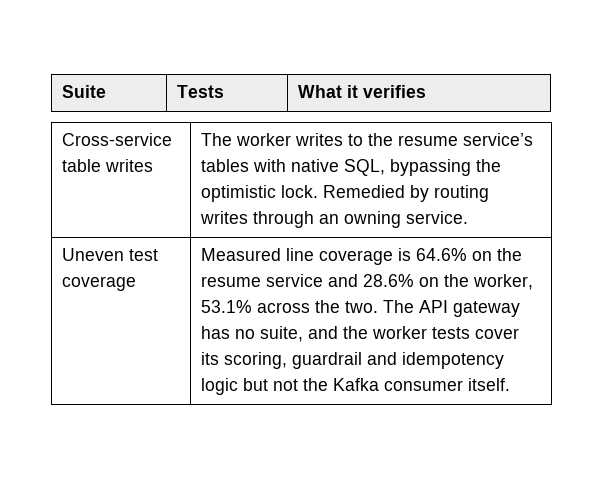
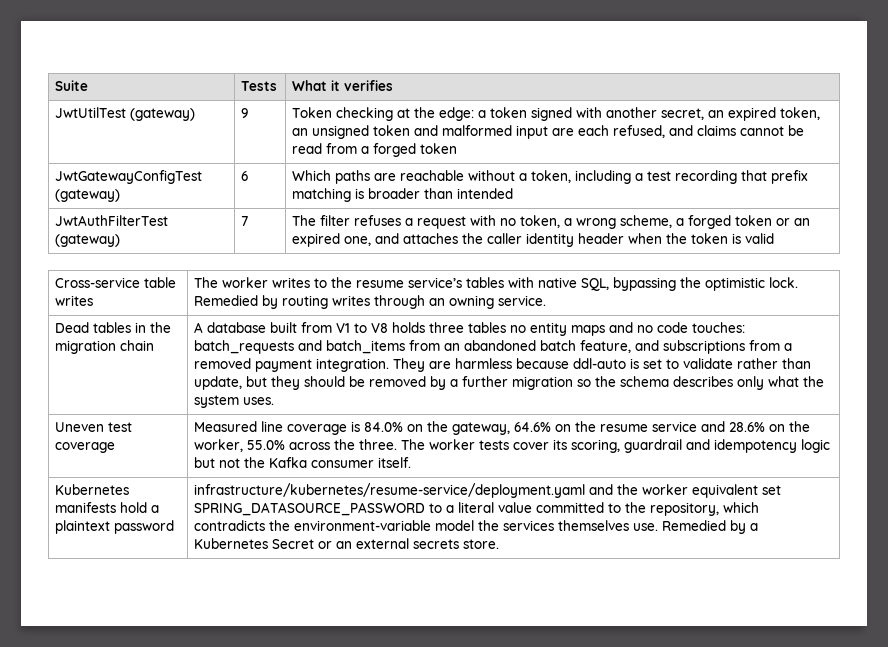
+ JwtUtilTest (gateway) | 9 | Token checking at the edge: a token signed with another secret, an expired token, an unsigned token and malformed input are each refused, and claims cannot be read from a forged token
+ JwtGatewayConfigTest (gateway) | 6 | Which paths are reachable without a token, including a test recording that prefix matching is broader than intended
+ JwtAuthFilterTest (gateway) | 7 | The filter refuses a request with no token, a wrong scheme, a forged token or an expired one, and attaches the caller identity header when the token is valid
+ Dead tables in the migration chain | A database built from V1 to V8 holds three tables no entity maps and no code touches: batch_requests and batch_items from an abandoned batch feature, and subscriptions from a removed payment integration. They are harmless because ddl-auto is set to validate rather than update, but they should be removed by a further migration so the schema describes only what the system uses.
- Measured line coverage is 64.6% on the resume service and 28.6% on the worker, 53.1% across the two. The API gateway has no suite, and the worker tests cover its scoring, guardrail and idempotency logic but not the Kafka consumer itself.
+ Measured line coverage is 84.0% on the gateway, 64.6% on the resume service and 28.6% on the worker, 55.0% across the three. The worker tests cover its scoring, guardrail and idempotency logic but not the Kafka consumer itself.
+ Kubernetes manifests hold a plaintext password | infrastructure/kubernetes/resume-service/deployment.yaml and the worker equivalent set SPRING_DATASOURCE_PASSWORD to a literal value committed to the repository, which contradicts the environment-variable model the services themselves use. Remedied by a Kubernetes Secret or an external secrets store.

